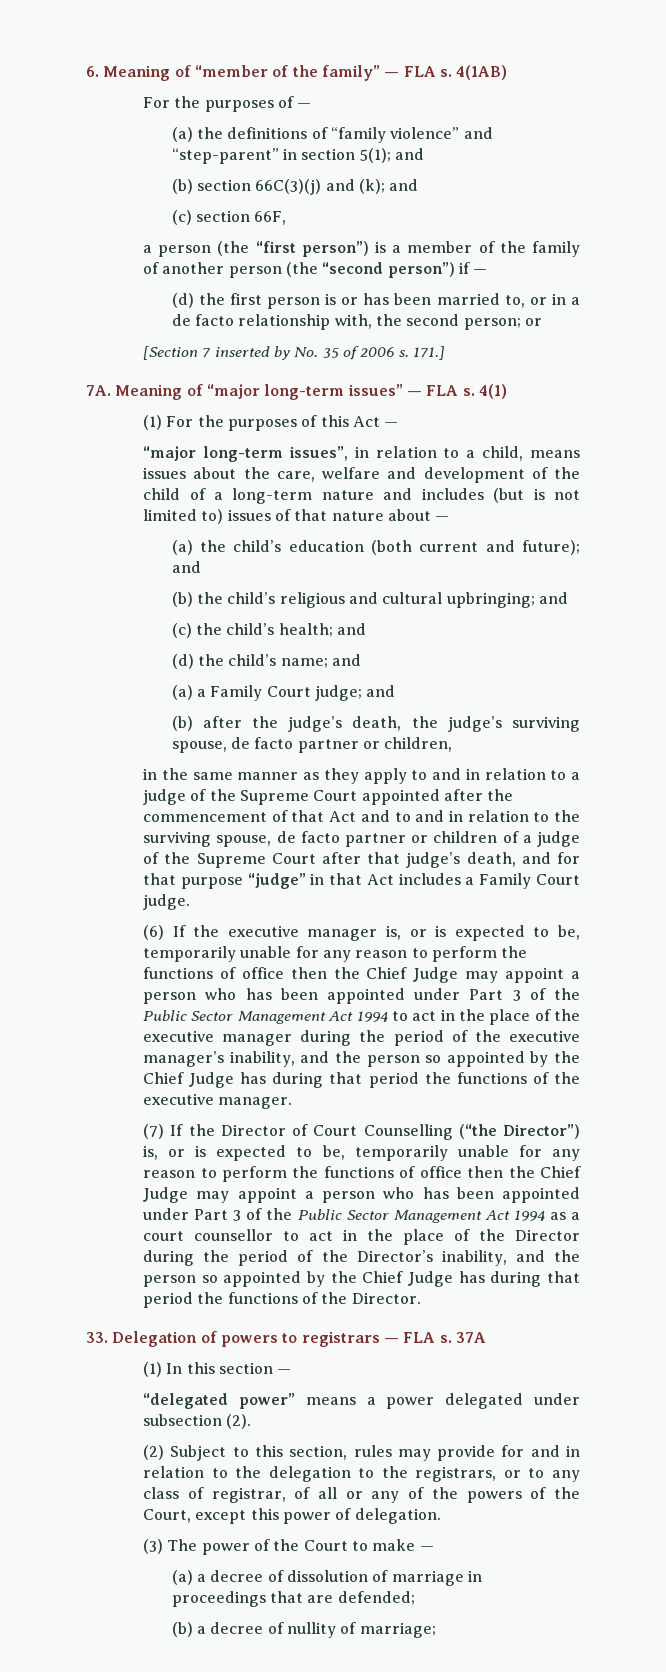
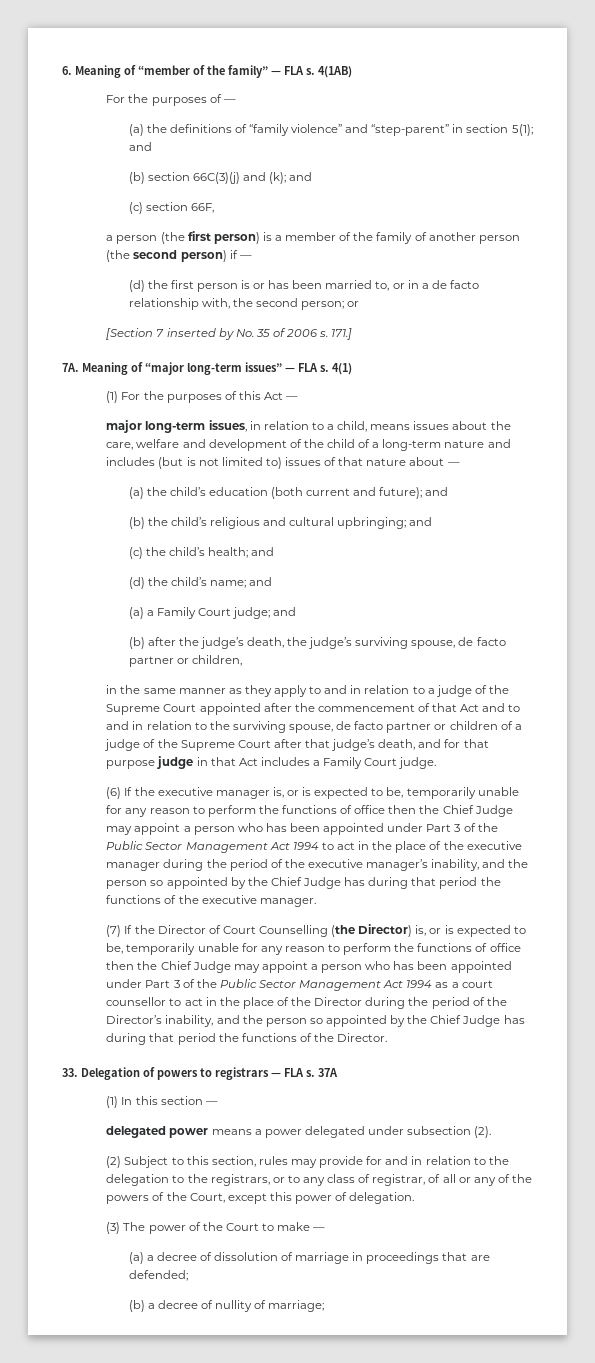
- a person (the “first person”) is a member of the family of another person (the “second person”) if —
+ a person (the first person) is a member of the family of another person (the second person) if —
- “major long-term issues”, in relation to a child, means issues about the care, welfare and development of the child of a long-term nature and includes (but is not limited to) issues of that nature about —
+ major long-term issues, in relation to a child, means issues about the care, welfare and development of the child of a long-term nature and includes (but is not limited to) issues of that nature about —
- in the same manner as they apply to and in relation to a judge of the Supreme Court appointed after the commencement of that Act and to and in relation to the surviving spouse, de facto partner or children of a judge of the Supreme Court after that judge’s death, and for that purpose “judge” in that Act includes a Family Court judge.
+ in the same manner as they apply to and in relation to a judge of the Supreme Court appointed after the commencement of that Act and to and in relation to the surviving spouse, de facto partner or children of a judge of the Supreme Court after that judge’s death, and for that purpose judge in that Act includes a Family Court judge.
- (7) If the Director of Court Counselling (“the Director”) is, or is expected to be, temporarily unable for any reason to perform the functions of office then the Chief Judge may appoint a person who has been appointed under Part 3 of the Public Sector Management Act 1994 as a court counsellor to act in the place of the Director during the period of the Director’s inability, and the person so appointed by the Chief Judge has during that period the functions of the Director.
+ (7) If the Director of Court Counselling (the Director) is, or is expected to be, temporarily unable for any reason to perform the functions of office then the Chief Judge may appoint a person who has been appointed under Part 3 of the Public Sector Management Act 1994 as a court counsellor to act in the place of the Director during the period of the Director’s inability, and the person so appointed by the Chief Judge has during that period the functions of the Director.
- “delegated power” means a power delegated under subsection (2).
+ delegated power means a power delegated under subsection (2).

